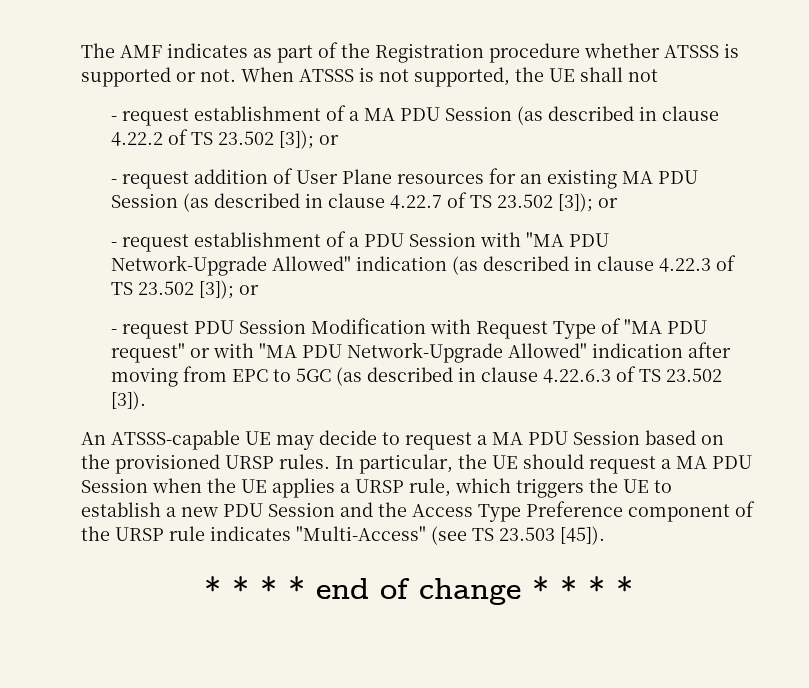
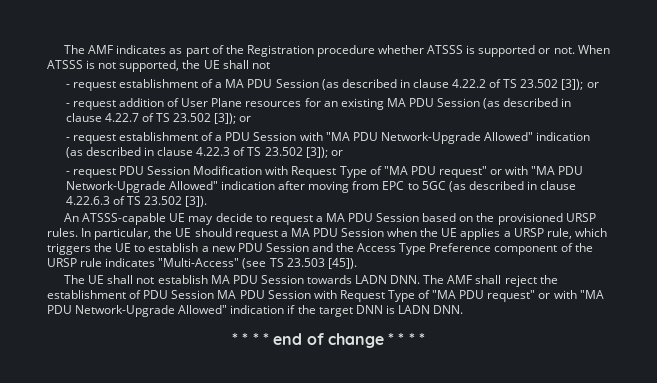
+ The UE shall not establish MA PDU Session towards LADN DNN. The AMF shall reject the establishment of PDU Session MA PDU Session with Request Type of "MA PDU request" or with "MA PDU Network-Upgrade Allowed" indication if the target DNN is LADN DNN.

